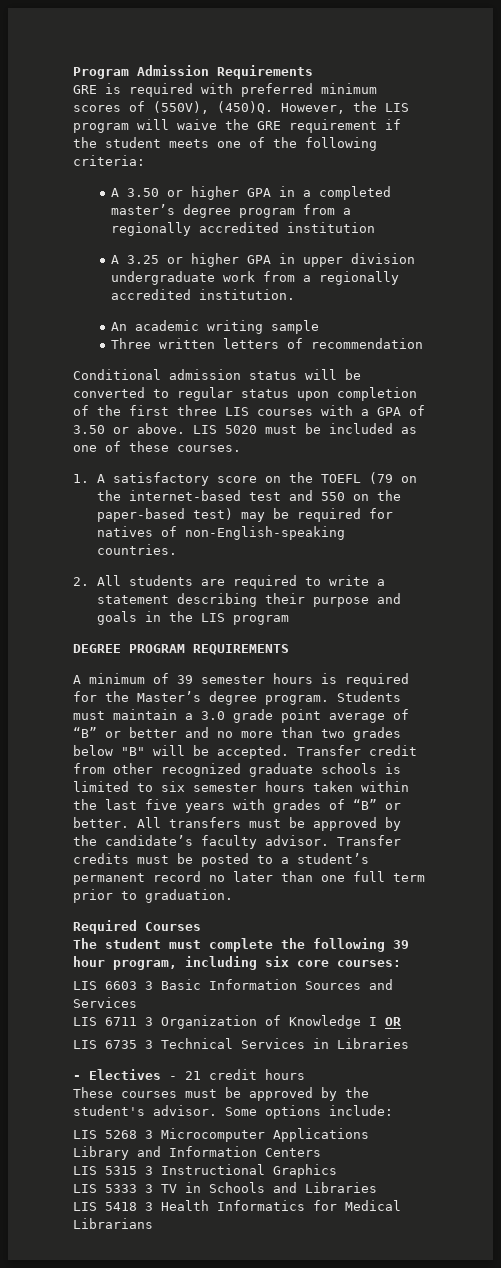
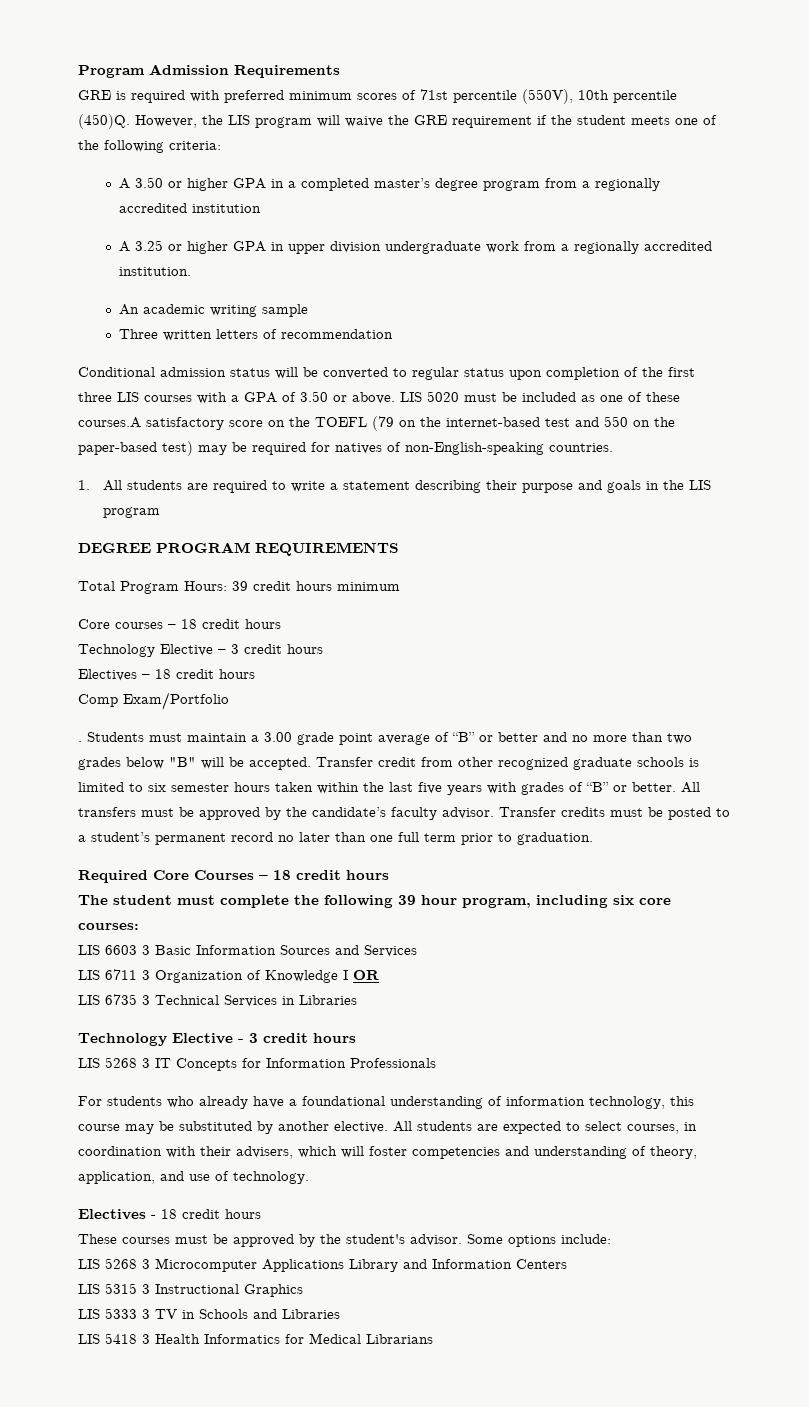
- GRE is required with preferred minimum scores of (550V), (450)Q.
+ GRE is required with preferred minimum scores of 71st percentile (550V), 10th percentile (450)Q.
- LIS 5020 must be included as one of these courses.
- 1. A satisfactory score on the TOEFL (79 on the internet-based test and 550 on the paper-based test) may be required for natives of non-English-speaking countries.
+ LIS 5020 must be included as one of these courses.A satisfactory score on the TOEFL (79 on the internet-based test and 550 on the paper-based test) may be required for natives of non-English-speaking countries.
- 2. All students are required to write a statement describing their purpose and goals in the LIS program
+ 1. All students are required to write a statement describing their purpose and goals in the LIS program
- A minimum of 39 semester hours is required for the Master’s degree program.
+ Total Program Hours: 39 credit hours minimum
+ Core courses – 18 credit hours
+ Technology Elective – 3 credit hours
+ Electives – 18 credit hours
+ Comp Exam/Portfolio
+ .
- Students must maintain a 3.0 grade point average of “B” or better and no more than two grades below "B" will be accepted.
+ Students must maintain a 3.00 grade point average of “B” or better and no more than two grades below "B" will be accepted.
- Required Courses
+ Required Core Courses – 18 credit hours
  LIS 6735 3 Technical Services in Libraries
- - Electives - 21 credit hours
+ Technology Elective - 3 credit hours
+ LIS 5268 3 IT Concepts for Information Professionals
+ For students who already have a foundational understanding of information technology, this course may be substituted by another elective. All students are expected to select courses, in coordination with their advisers, which will foster competencies and understanding of theory, application, and use of technology.
+ Electives - 18 credit hours

